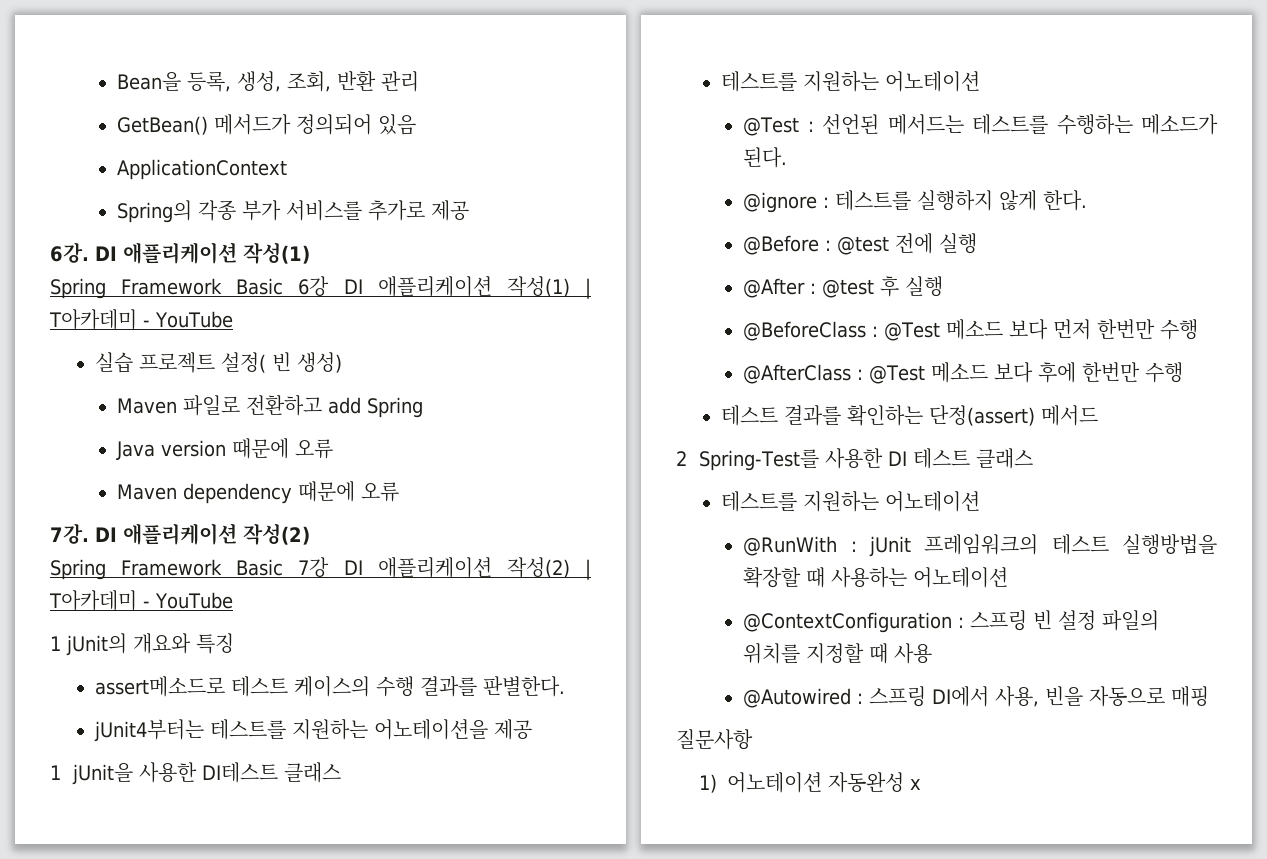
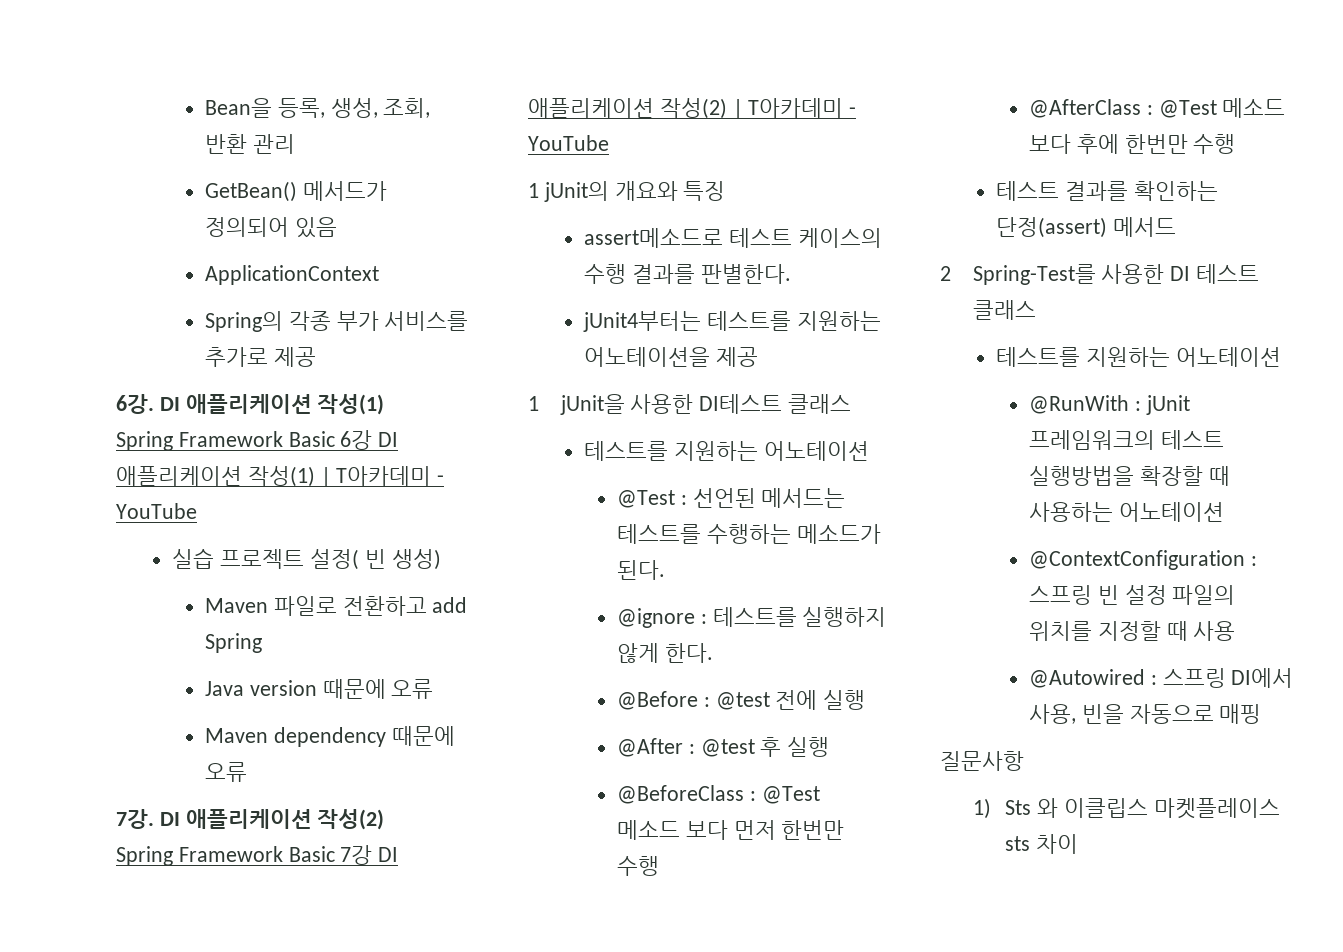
- 1) 어노테이션 자동완성 x
+ 1) Sts 와 이클립스 마켓플레이스 sts 차이

